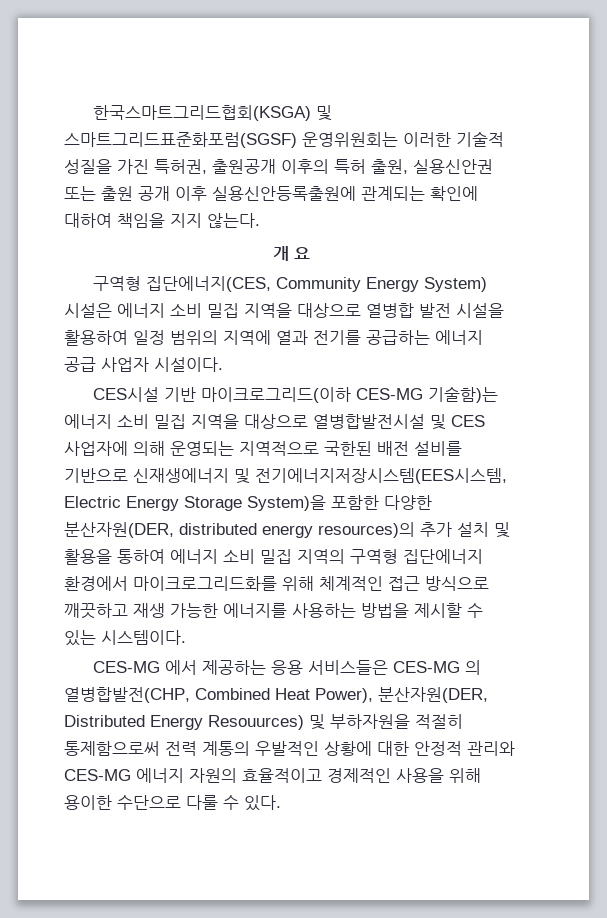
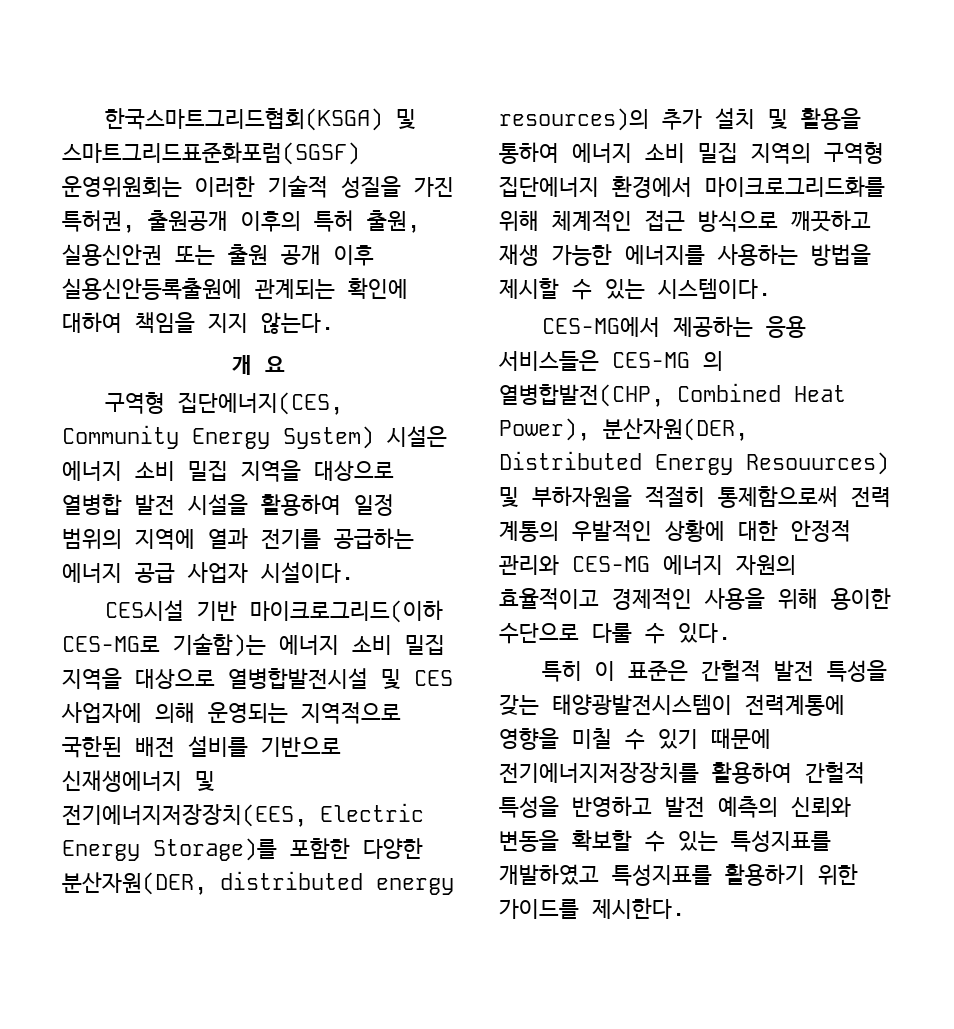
- CES시설 기반 마이크로그리드(이하 CES-MG 기술함)는 에너지 소비 밀집 지역을 대상으로 열병합발전시설 및 CES 사업자에 의해 운영되는 지역적으로 국한된 배전 설비를 기반으로 신재생에너지 및 전기에너지저장시스템(EES시스템, Electric Energy Storage System)을 포함한 다양한 분산자원(DER, distributed energy resources)의 추가 설치 및 활용을 통하여 에너지 소비 밀집 지역의 구역형 집단에너지 환경에서 마이크로그리드화를 위해 체계적인 접근 방식으로 깨끗하고 재생 가능한 에너지를 사용하는 방법을 제시할 수 있는 시스템이다.
+ CES시설 기반 마이크로그리드(이하 CES-MG로 기술함)는 에너지 소비 밀집 지역을 대상으로 열병합발전시설 및 CES 사업자에 의해 운영되는 지역적으로 국한된 배전 설비를 기반으로 신재생에너지 및 전기에너지저장장치(EES, Electric Energy Storage)를 포함한 다양한 분산자원(DER, distributed energy resources)의 추가 설치 및 활용을 통하여 에너지 소비 밀집 지역의 구역형 집단에너지 환경에서 마이크로그리드화를 위해 체계적인 접근 방식으로 깨끗하고 재생 가능한 에너지를 사용하는 방법을 제시할 수 있는 시스템이다.
- CES-MG 에서 제공하는 응용 서비스들은 CES-MG 의 열병합발전(CHP, Combined Heat Power), 분산자원(DER, Distributed Energy Resouurces) 및 부하자원을 적절히 통제함으로써 전력 계통의 우발적인 상황에 대한 안정적 관리와 CES-MG 에너지 자원의 효율적이고 경제적인 사용을 위해 용이한 수단으로 다룰 수 있다.
+ CES-MG에서 제공하는 응용 서비스들은 CES-MG 의 열병합발전(CHP, Combined Heat Power), 분산자원(DER, Distributed Energy Resouurces) 및 부하자원을 적절히 통제함으로써 전력 계통의 우발적인 상황에 대한 안정적 관리와 CES-MG 에너지 자원의 효율적이고 경제적인 사용을 위해 용이한 수단으로 다룰 수 있다.
+ 특히 이 표준은 간헐적 발전 특성을 갖는 태양광발전시스템이 전력계통에 영향을 미칠 수 있기 때문에 전기에너지저장장치를 활용하여 간헐적 특성을 반영하고 발전 예측의 신뢰와 변동을 확보할 수 있는 특성지표를 개발하였고 특성지표를 활용하기 위한 가이드를 제시한다.

